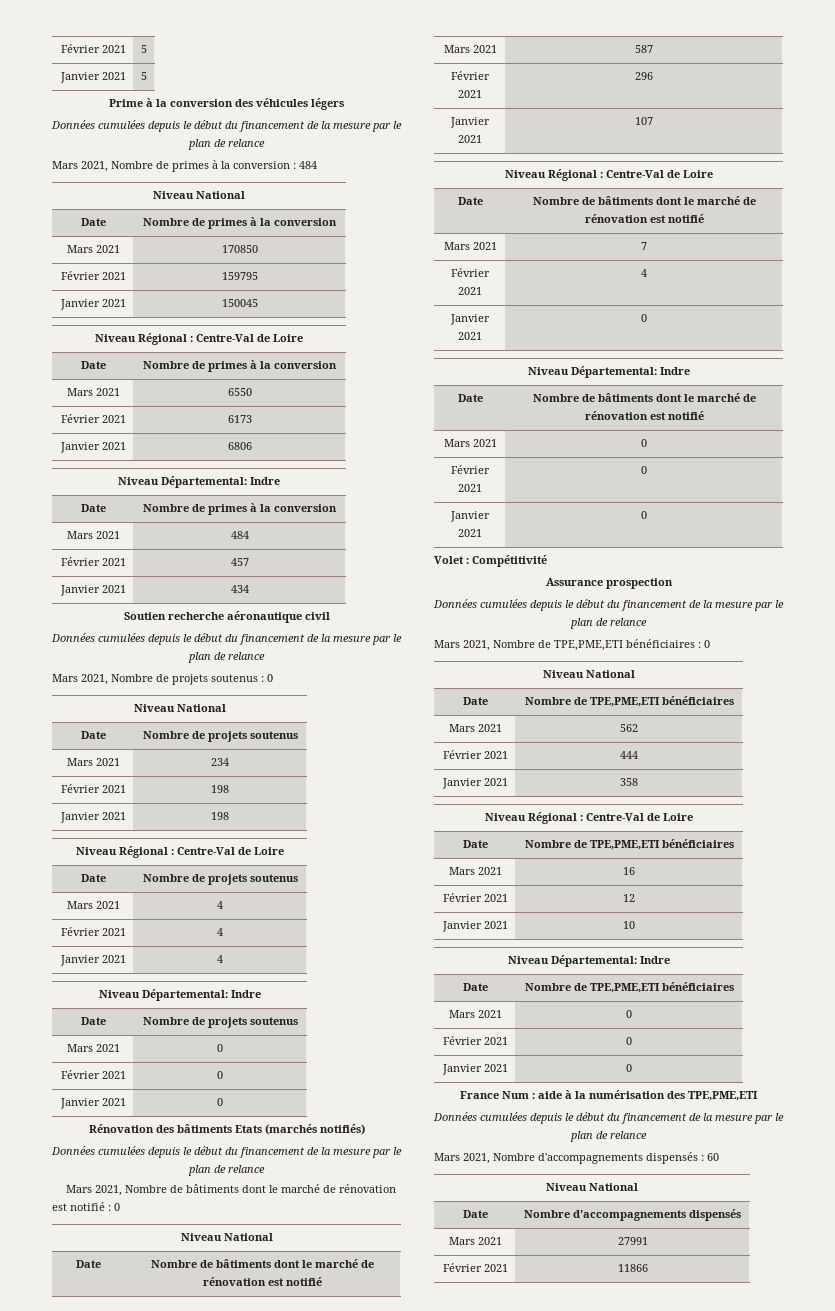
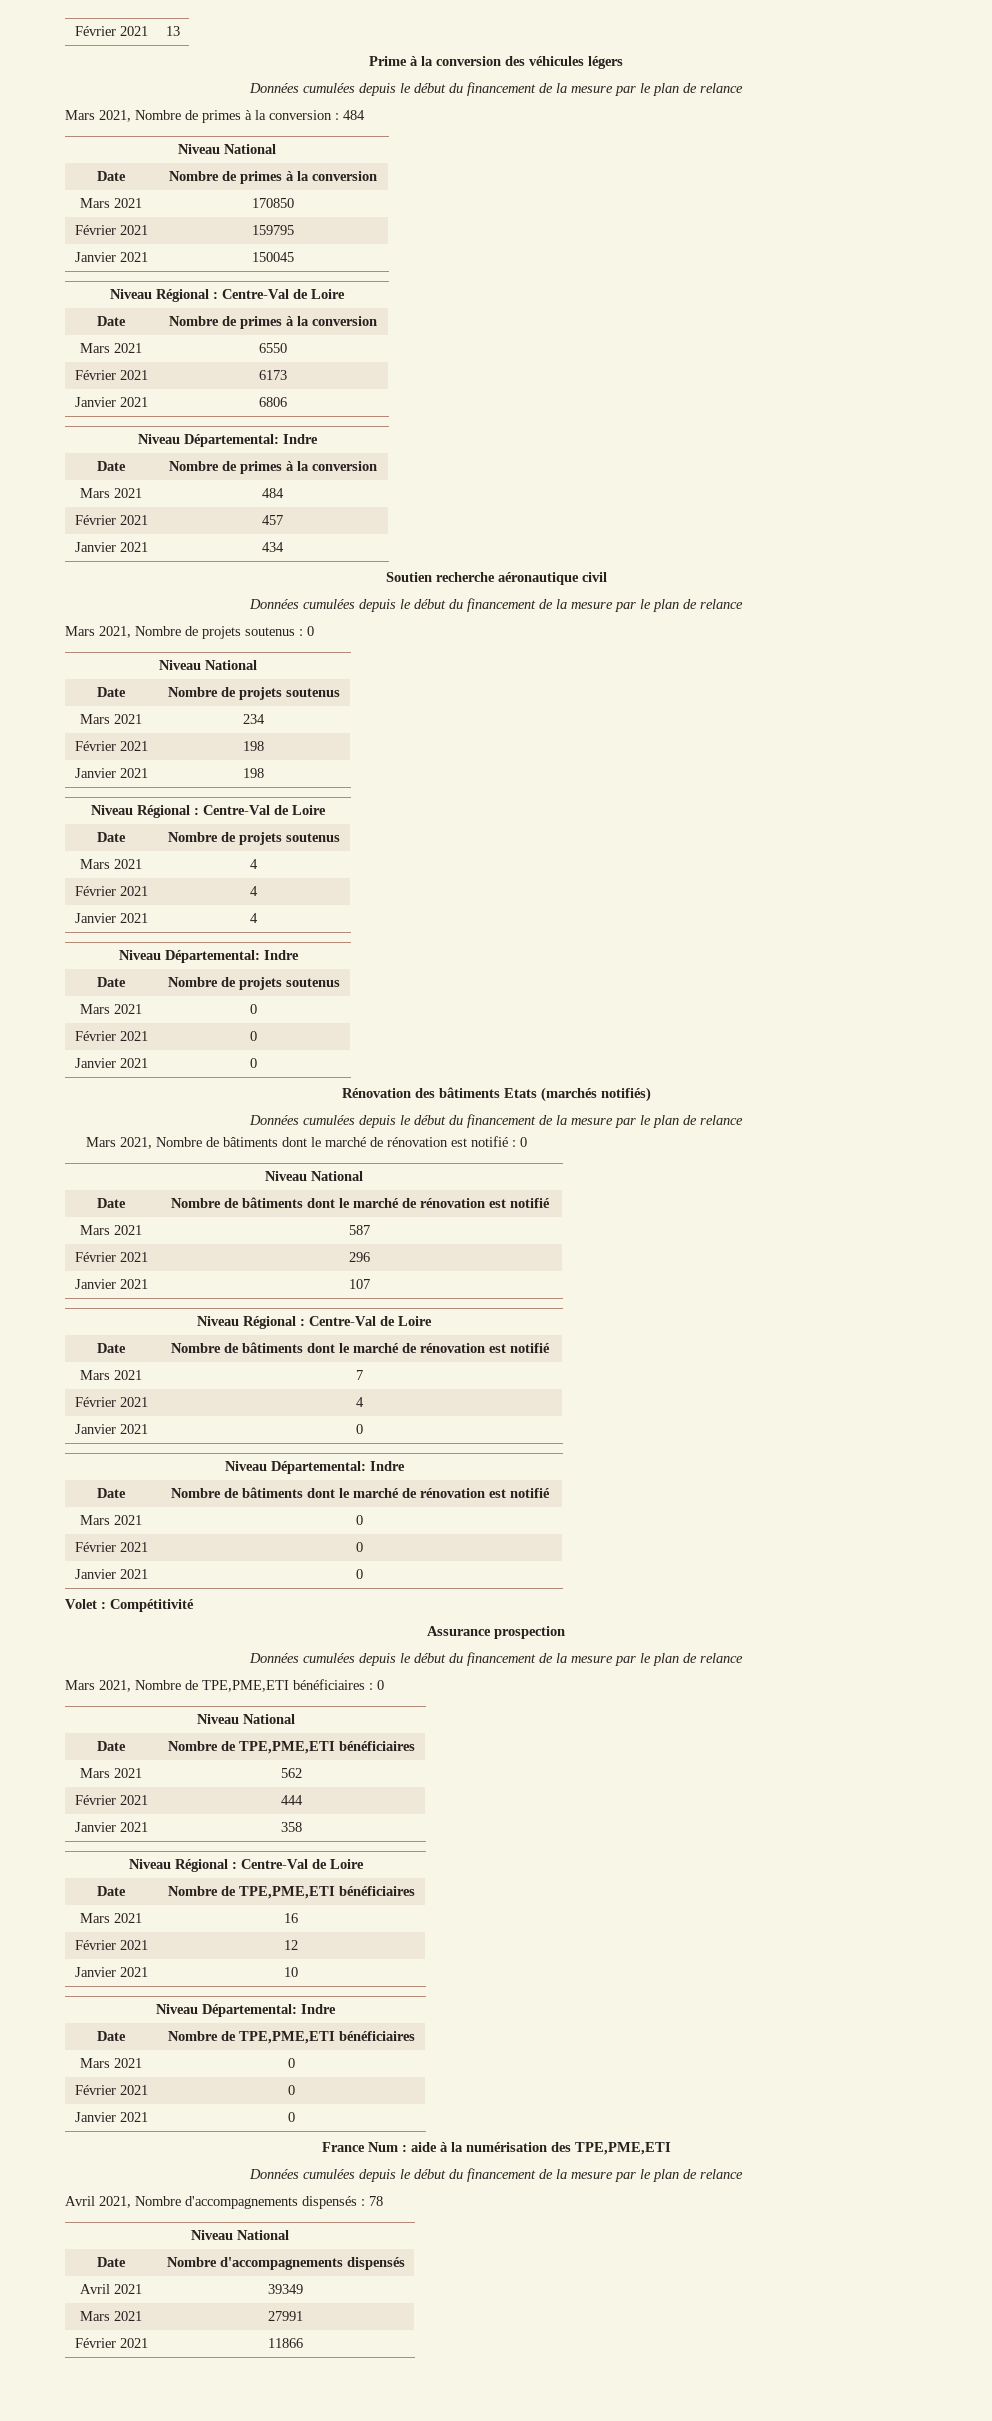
- Février 2021 | 5
- Janvier 2021 | 5
+ Février 2021 | 13
- Mars 2021, Nombre d'accompagnements dispensés : 60
+ Avril 2021, Nombre d'accompagnements dispensés : 78
+ Avril 2021 | 39349

